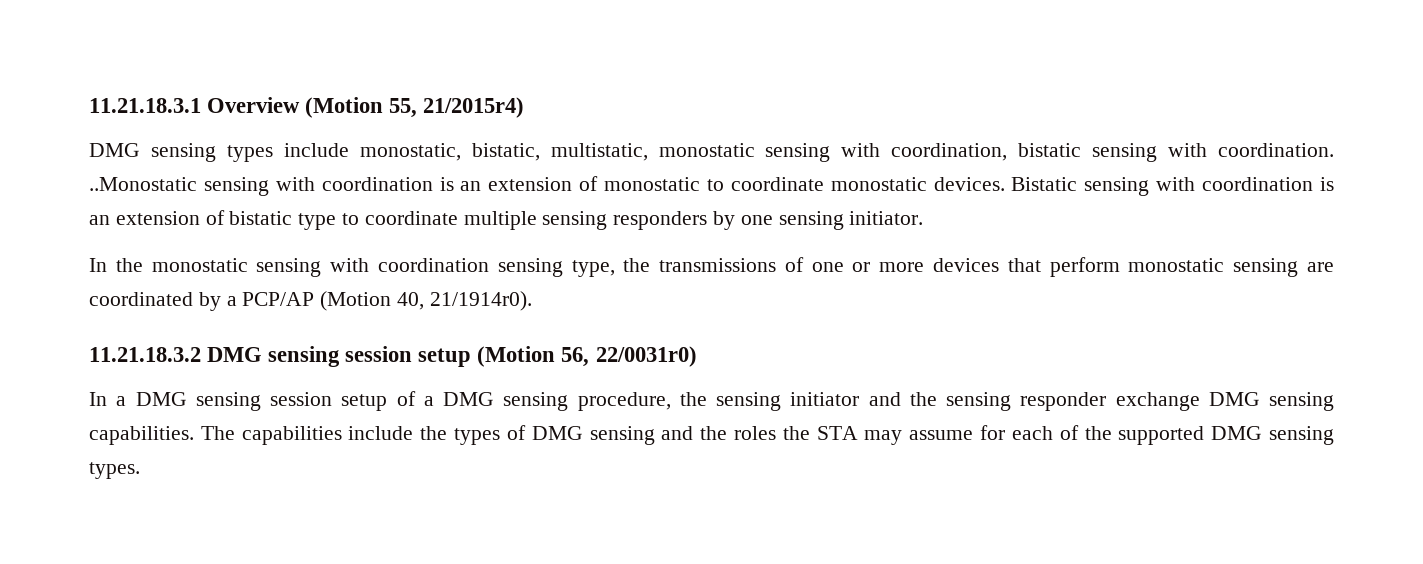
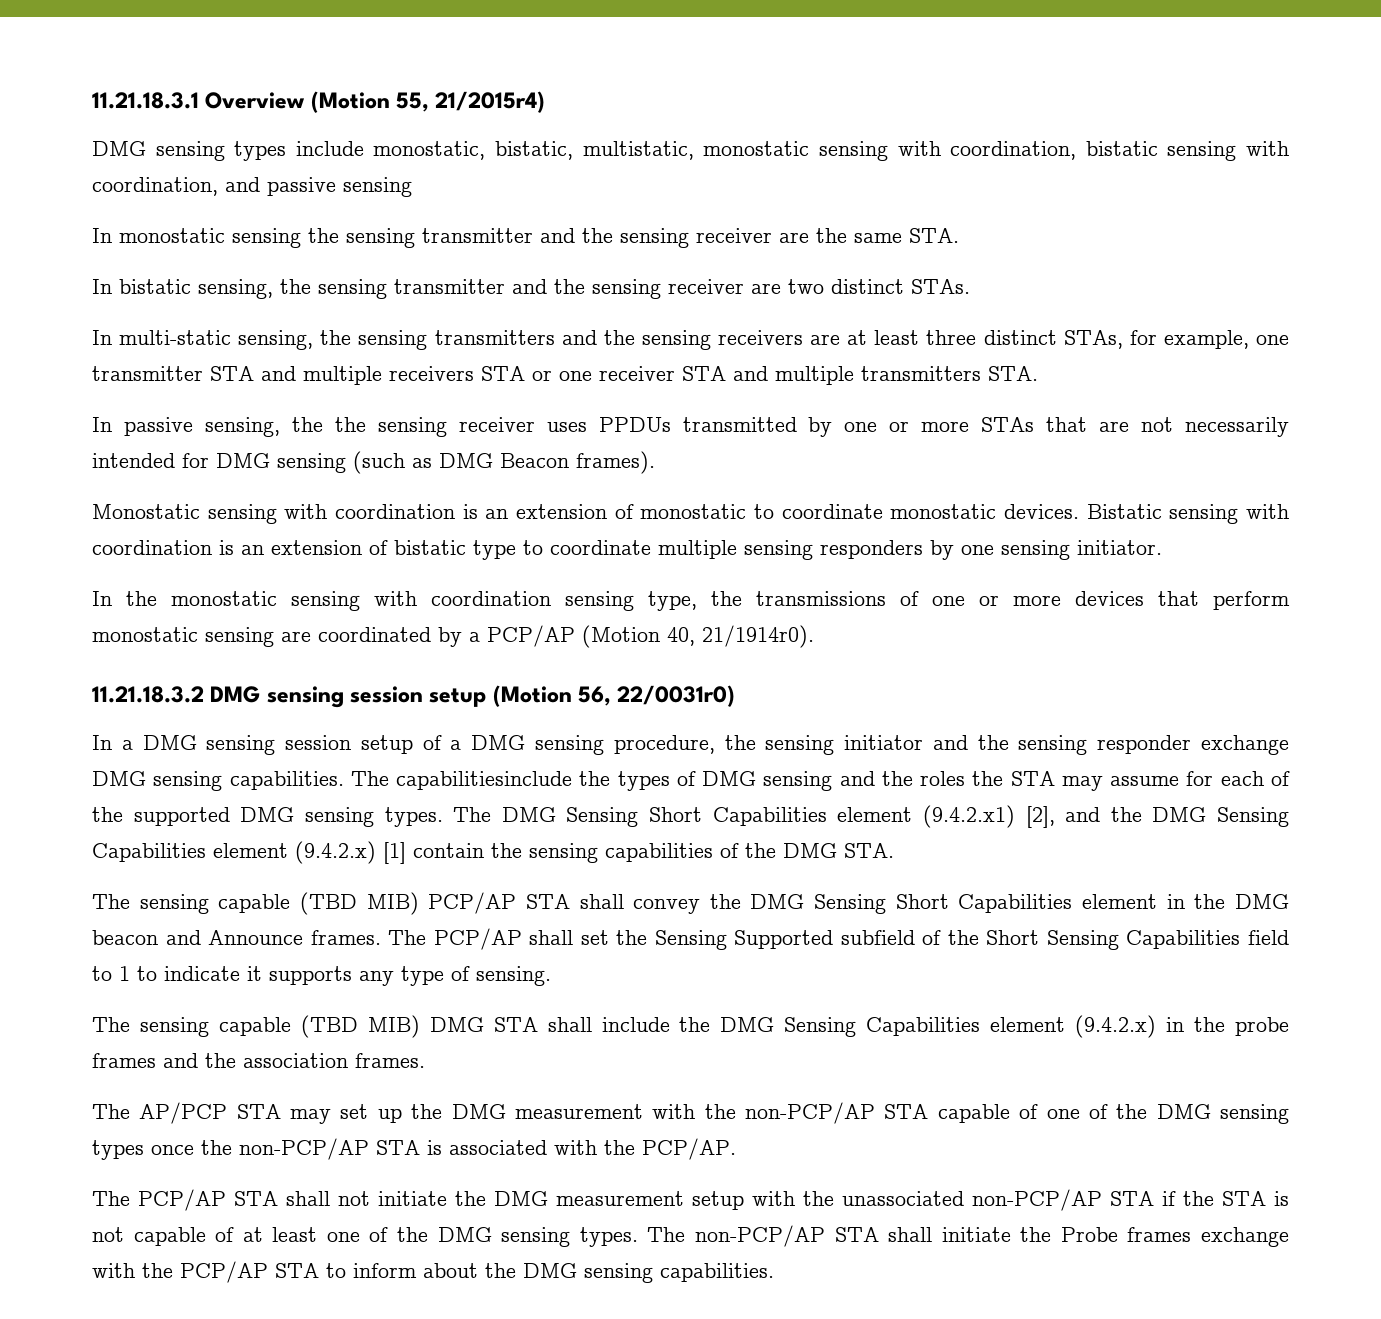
- DMG sensing types include monostatic, bistatic, multistatic, monostatic sensing with coordination, bistatic sensing with coordination. ..Monostatic sensing with coordination is an extension of monostatic to coordinate monostatic devices.
+ DMG sensing types include monostatic, bistatic, multistatic, monostatic sensing with coordination, bistatic sensing with coordination, and passive sensing
+ In monostatic sensing the sensing transmitter and the sensing receiver are the same STA.
+ In bistatic sensing, the sensing transmitter and the sensing receiver are two distinct STAs.
+ In multi-static sensing, the sensing transmitters and the sensing receivers are at least three distinct STAs, for example, one transmitter STA and multiple receivers STA or one receiver STA and multiple transmitters STA.
+ In passive sensing, the the sensing receiver uses PPDUs transmitted by one or more STAs that are not necessarily intended for DMG sensing (such as DMG Beacon frames).
+ Monostatic sensing with coordination is an extension of monostatic to coordinate monostatic devices.
- The capabilities include the types of DMG sensing and the roles the STA may assume for each of the supported DMG sensing types.
+ The capabilitiesinclude the types of DMG sensing and the roles the STA may assume for each of the supported DMG sensing types.
+ The DMG Sensing Short Capabilities element (9.4.2.x1) [2], and the DMG Sensing Capabilities element (9.4.2.x) [1] contain the sensing capabilities of the DMG STA.
+ The sensing capable (TBD MIB) PCP/AP STA shall convey the DMG Sensing Short Capabilities element in the DMG beacon and Announce frames. The PCP/AP shall set the Sensing Supported subfield of the Short Sensing Capabilities field to 1 to indicate it supports any type of sensing.
+ The sensing capable (TBD MIB) DMG STA shall include the DMG Sensing Capabilities element (9.4.2.x) in the probe frames and the association frames.
+ The AP/PCP STA may set up the DMG measurement with the non-PCP/AP STA capable of one of the DMG sensing types once the non-PCP/AP STA is associated with the PCP/AP.
+ The PCP/AP STA shall not initiate the DMG measurement setup with the unassociated non-PCP/AP STA if the STA is not capable of at least one of the DMG sensing types. The non-PCP/AP STA shall initiate the Probe frames exchange with the PCP/AP STA to inform about the DMG sensing capabilities.

